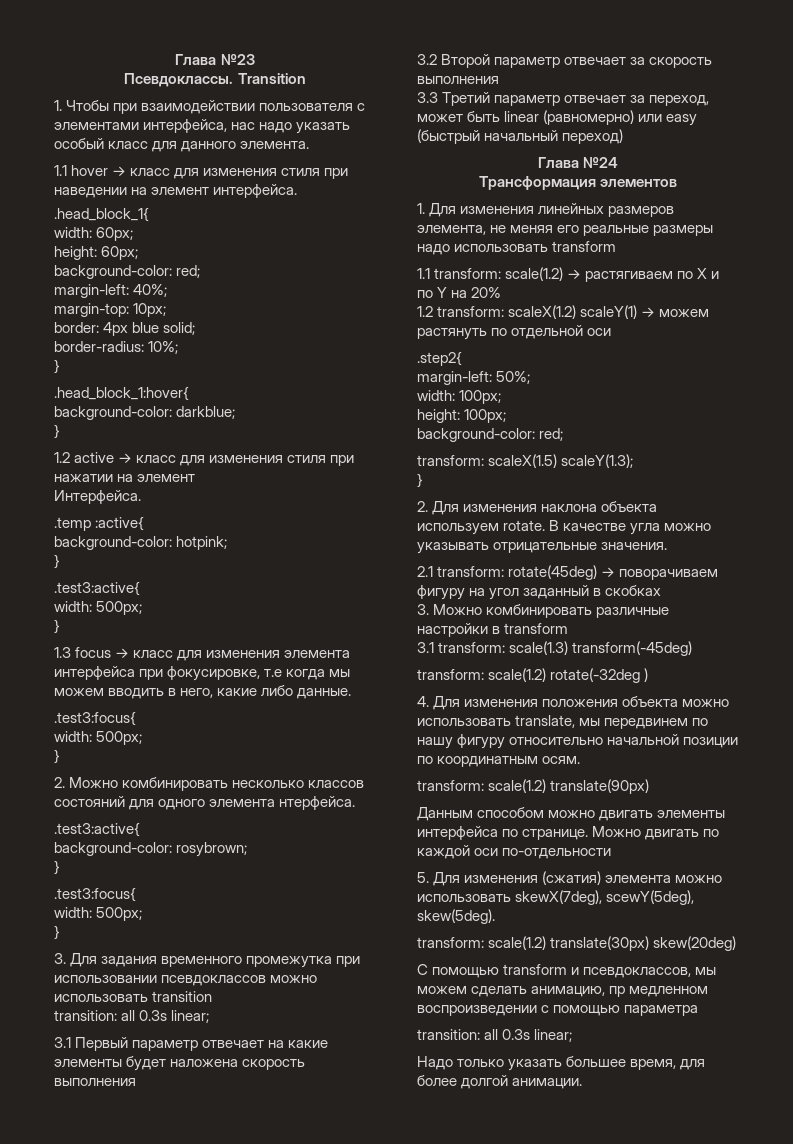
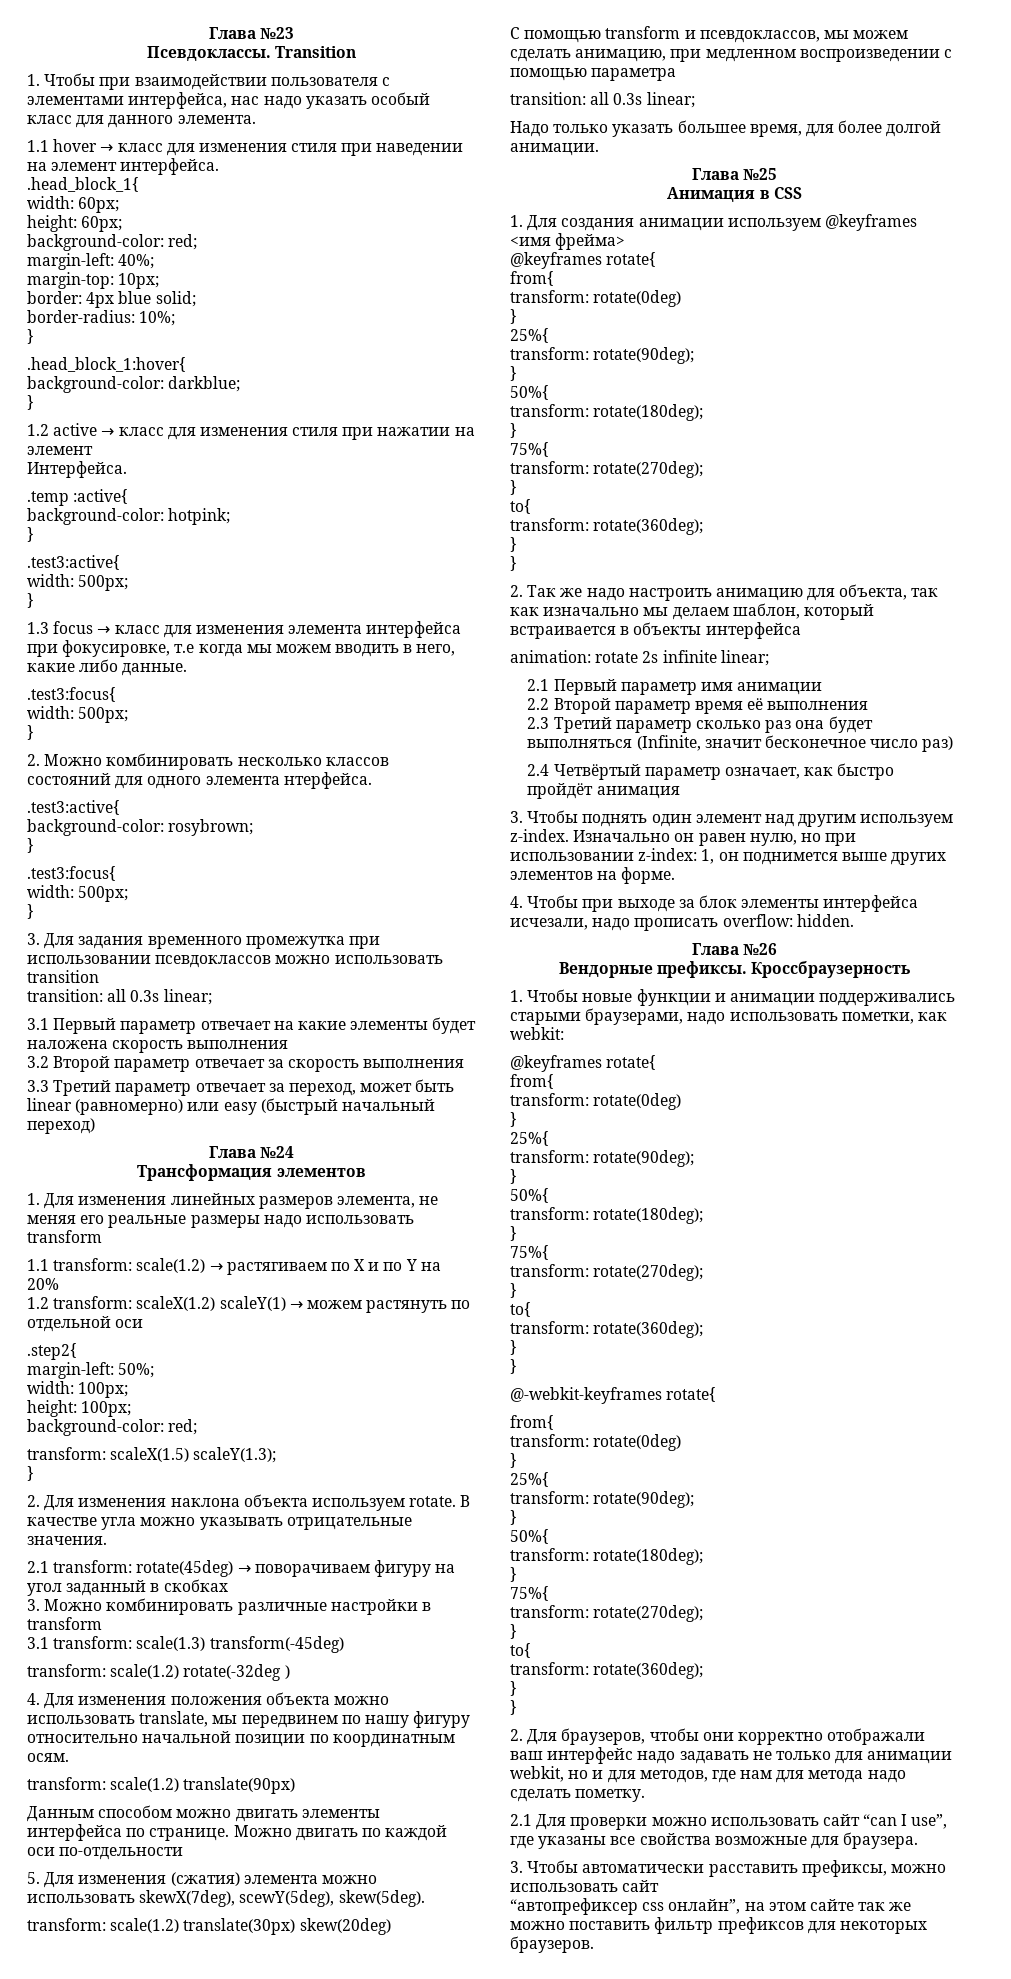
- С помощью transform и псевдоклассов, мы можем сделать анимацию, пр медленном воспроизведении с помощью параметра
+ С помощью transform и псевдоклассов, мы можем сделать анимацию, при медленном воспроизведении с помощью параметра
+ Глава №25
+ Анимация в CSS
+ 1. Для создания анимации используем @keyframes <имя фрейма>
+ @keyframes rotate{
+ from{
+ transform: rotate(0deg)
+ }
+ 25%{
+ transform: rotate(90deg);
+ }
+ 50%{
+ transform: rotate(180deg);
+ }
+ 75%{
+ transform: rotate(270deg);
+ }
+ to{
+ transform: rotate(360deg);
+ }
+ }
+ 2. Так же надо настроить анимацию для объекта, так как изначально мы делаем шаблон, который встраивается в объекты интерфейса
+ animation: rotate 2s infinite linear;
+ 2.1 Первый параметр имя анимации
+ 2.2 Второй параметр время её выполнения
+ 2.3 Третий параметр сколько раз она будет выполняться (Infinite, значит бесконечное число раз)
+ 2.4 Четвёртый параметр означает, как быстро пройдёт анимация
+ 3. Чтобы поднять один элемент над другим используем z-index. Изначально он равен нулю, но при использовании z-index: 1, он поднимется выше других элементов на форме.
+ 4. Чтобы при выходе за блок элементы интерфейса исчезали, надо прописать overflow: hidden.
+ Глава №26
+ Вендорные префиксы. Кроссбраузерность
+ 1. Чтобы новые функции и анимации поддерживались старыми браузерами, надо использовать пометки, как webkit:
+ @keyframes rotate{
+ from{
+ transform: rotate(0deg)
+ }
+ 25%{
+ transform: rotate(90deg);
+ }
+ 50%{
+ transform: rotate(180deg);
+ }
+ 75%{
+ transform: rotate(270deg);
+ }
+ to{
+ transform: rotate(360deg);
+ }
+ }
+ @-webkit-keyframes rotate{
+ from{
+ transform: rotate(0deg)
+ }
+ 25%{
+ transform: rotate(90deg);
+ }
+ 50%{
+ transform: rotate(180deg);
+ }
+ 75%{
+ transform: rotate(270deg);
+ }
+ to{
+ transform: rotate(360deg);
+ }
+ }
+ 2. Для браузеров, чтобы они корректно отображали ваш интерфейс надо задавать не только для анимации webkit, но и для методов, где нам для метода надо сделать пометку.
+ 2.1 Для проверки можно использовать сайт “can I use”, где указаны все свойства возможные для браузера.
+ 3. Чтобы автоматически расставить префиксы, можно использовать сайт
+ “автопрефиксер css онлайн”, на этом сайте так же можно поставить фильтр префиксов для некоторых браузеров.

